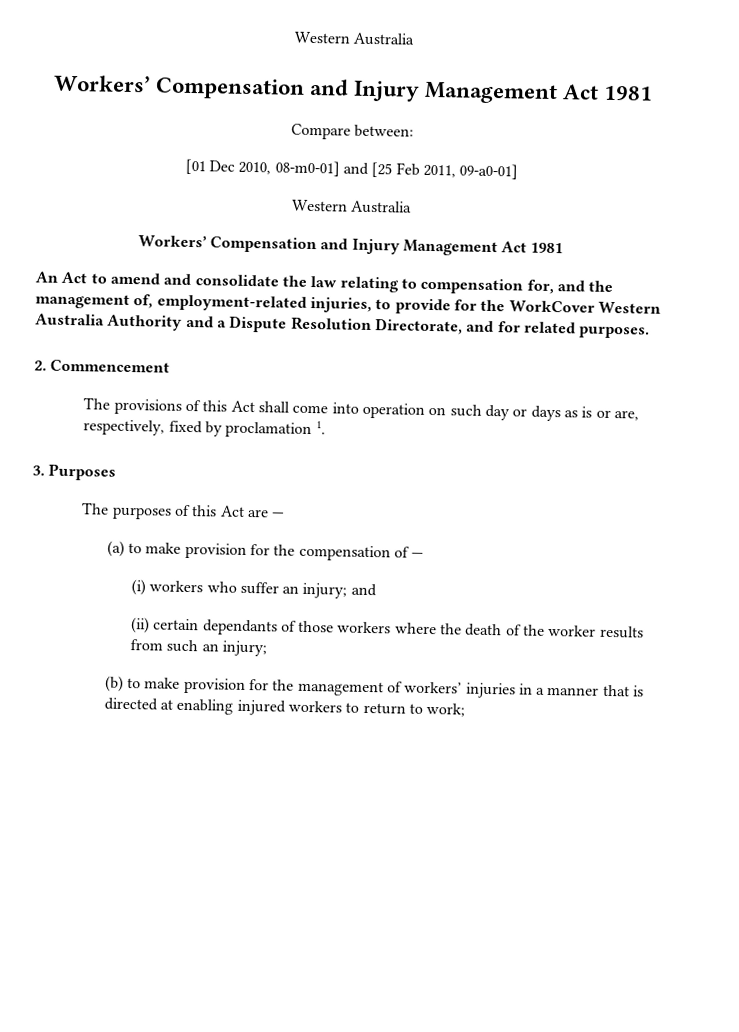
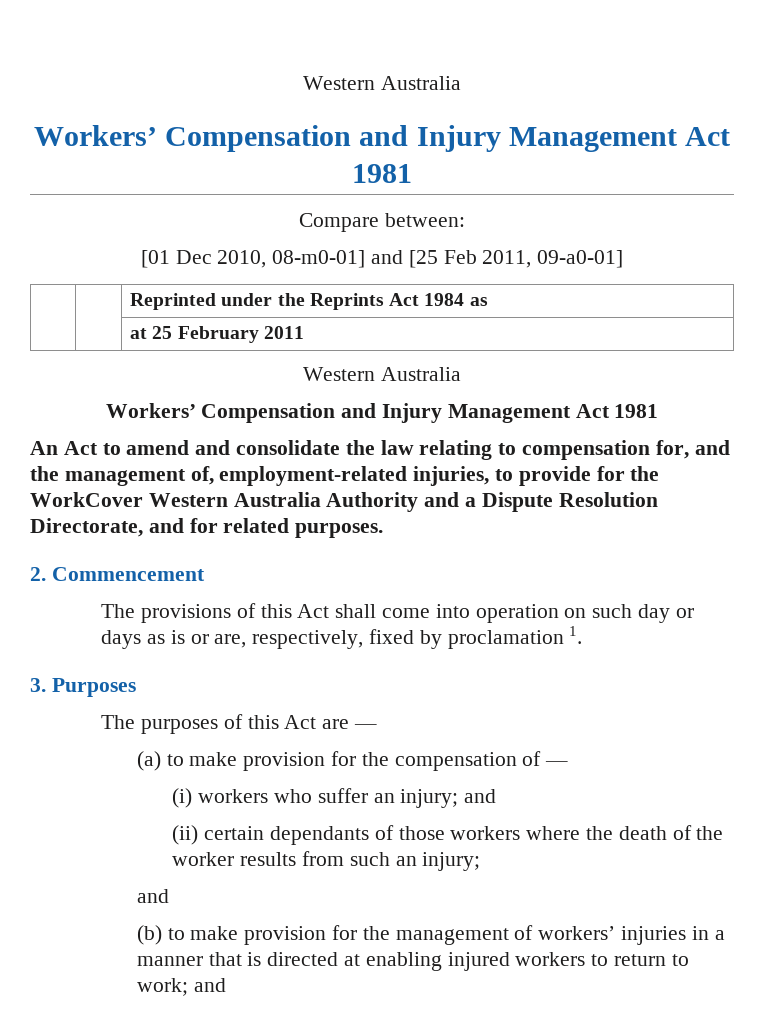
+ | | Reprinted under the Reprints Act 1984 as
+ | | at 25 February 2011
  (ii) certain dependants of those workers where the death of the worker results from such an injury;
+ and
- (b) to make provision for the management of workers’ injuries in a manner that is directed at enabling injured workers to return to work;
+ (b) to make provision for the management of workers’ injuries in a manner that is directed at enabling injured workers to return to work; and

